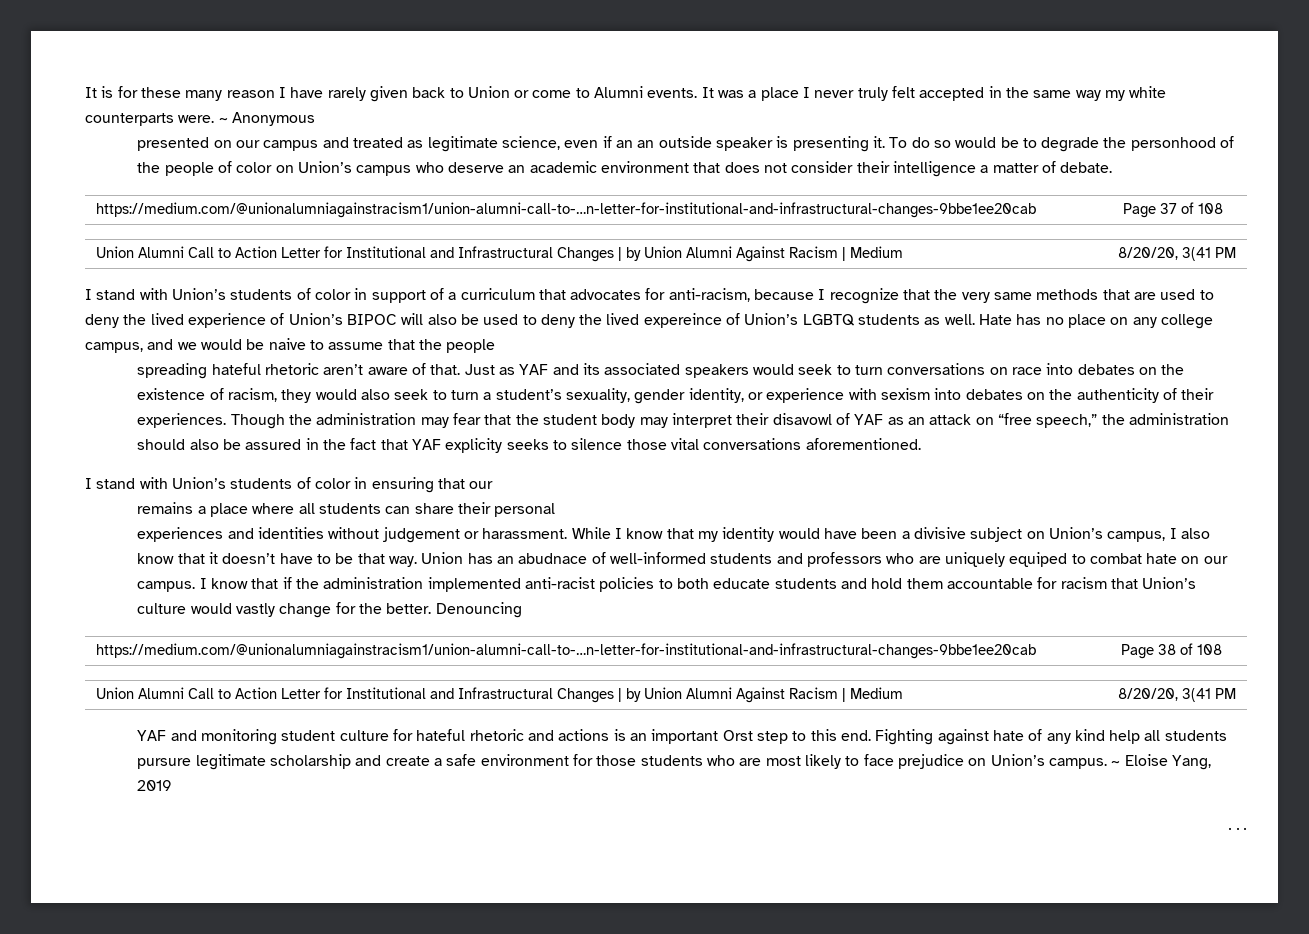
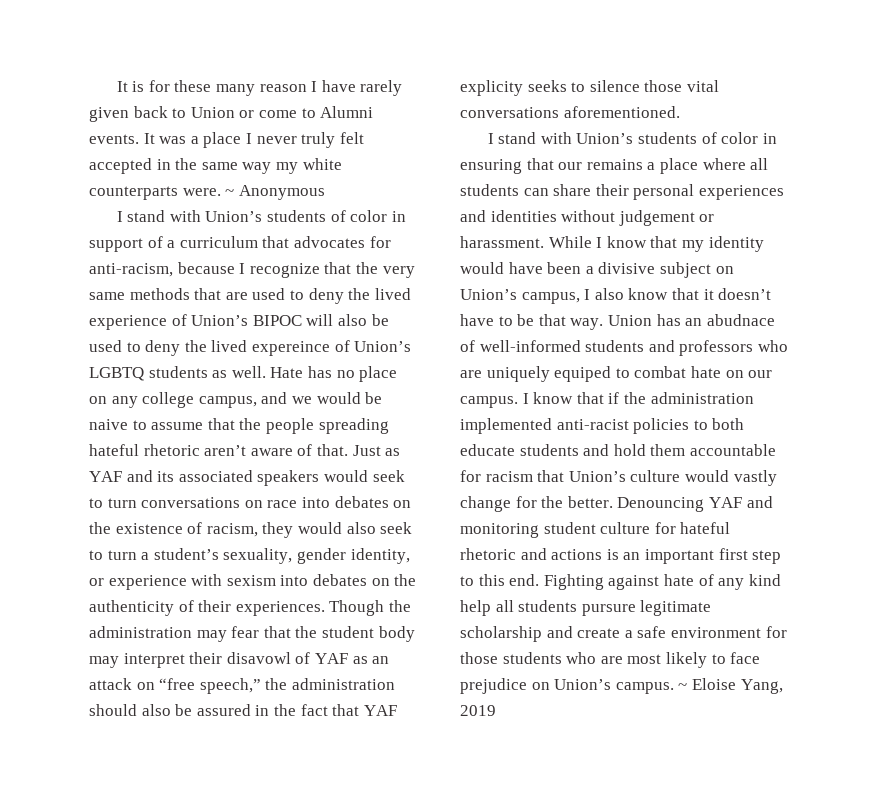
- presented on our campus and treated as legitimate science, even if an an outside speaker is presenting it. To do so would be to degrade the personhood of the people of color on Union’s campus who deserve an academic environment that does not consider their intelligence a matter of debate.
- https://medium.com/@unionalumniagainstracism1/union-alumni-call-to-…n-letter-for-institutional-and-infrastructural-changes-9bbe1ee20cab | Page 37 of 108
- Union Alumni Call to Action Letter for Institutional and Infrastructural Changes | by Union Alumni Against Racism | Medium | 8/20/20, 3(41 PM
- Hate has no place on any college campus, and we would be naive to assume that the people
- spreading hateful rhetoric aren’t aware of that.
+ Hate has no place on any college campus, and we would be naive to assume that the people spreading hateful rhetoric aren’t aware of that.
- I stand with Union’s students of color in ensuring that our
- remains a place where all students can share their personal
- experiences and identities without judgement or harassment.
+ I stand with Union’s students of color in ensuring that our remains a place where all students can share their personal experiences and identities without judgement or harassment.
- Denouncing
- https://medium.com/@unionalumniagainstracism1/union-alumni-call-to-…n-letter-for-institutional-and-infrastructural-changes-9bbe1ee20cab | Page 38 of 108
- Union Alumni Call to Action Letter for Institutional and Infrastructural Changes | by Union Alumni Against Racism | Medium | 8/20/20, 3(41 PM
- YAF and monitoring student culture for hateful rhetoric and actions is an important Orst step to this end.
+ Denouncing YAF and monitoring student culture for hateful rhetoric and actions is an important first step to this end.
- . . .

